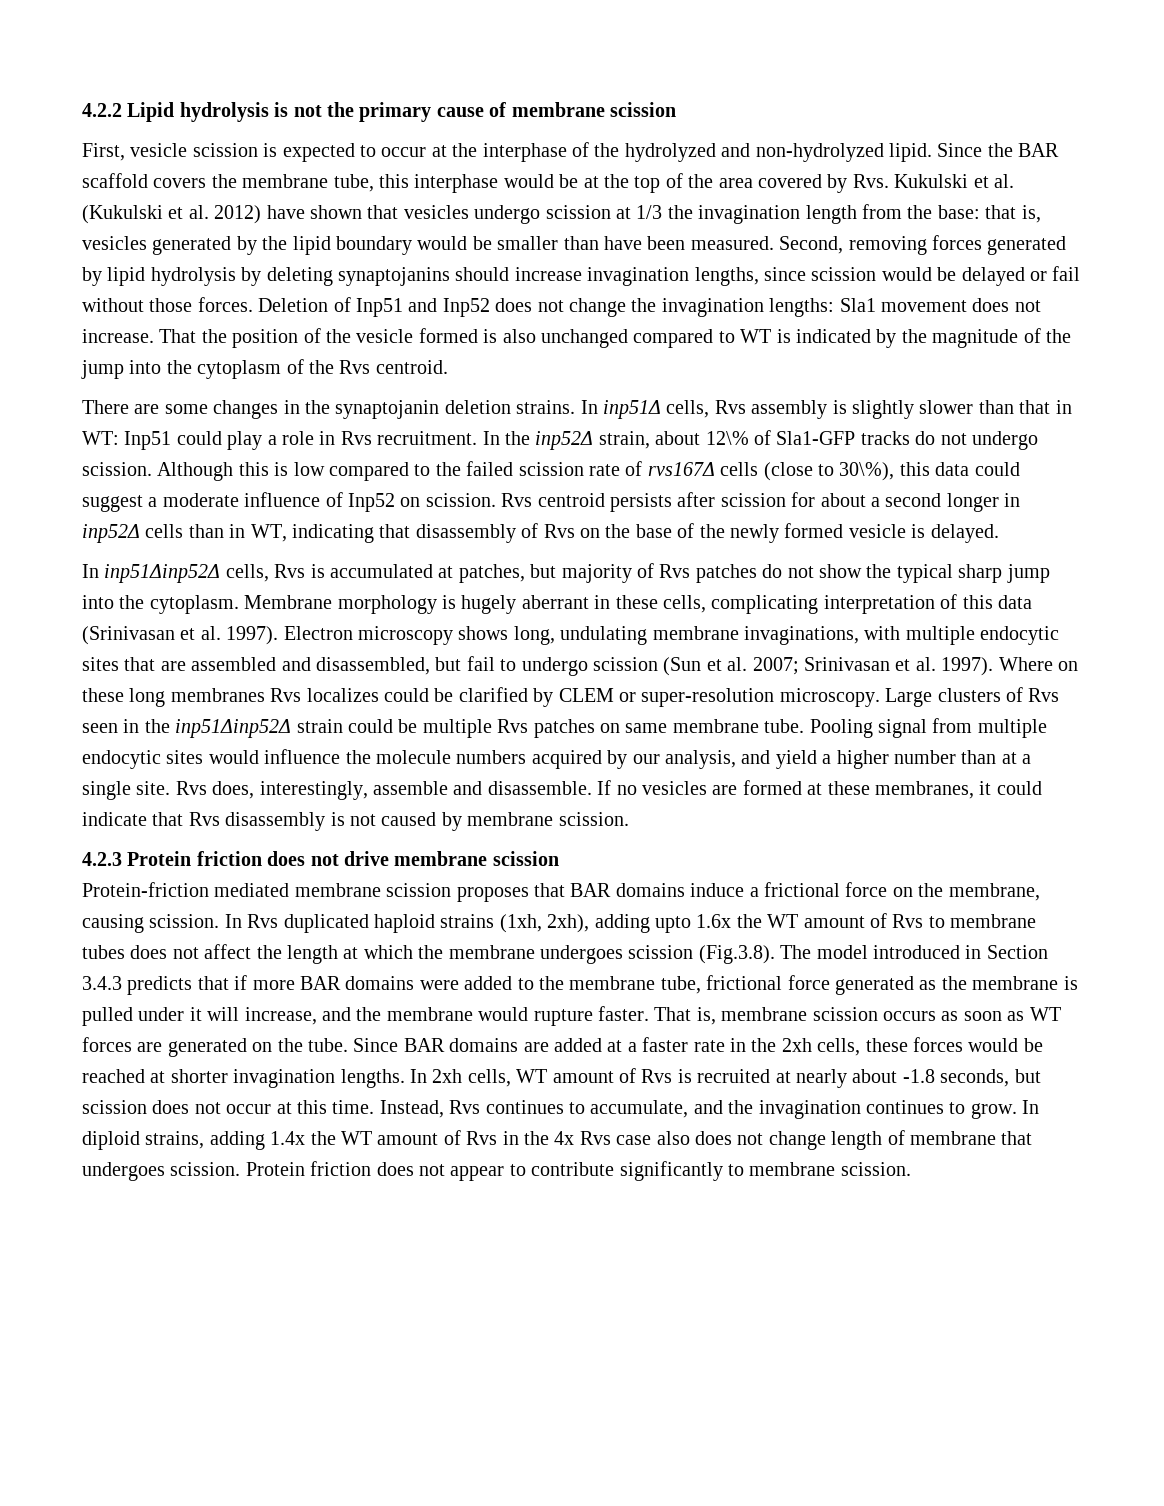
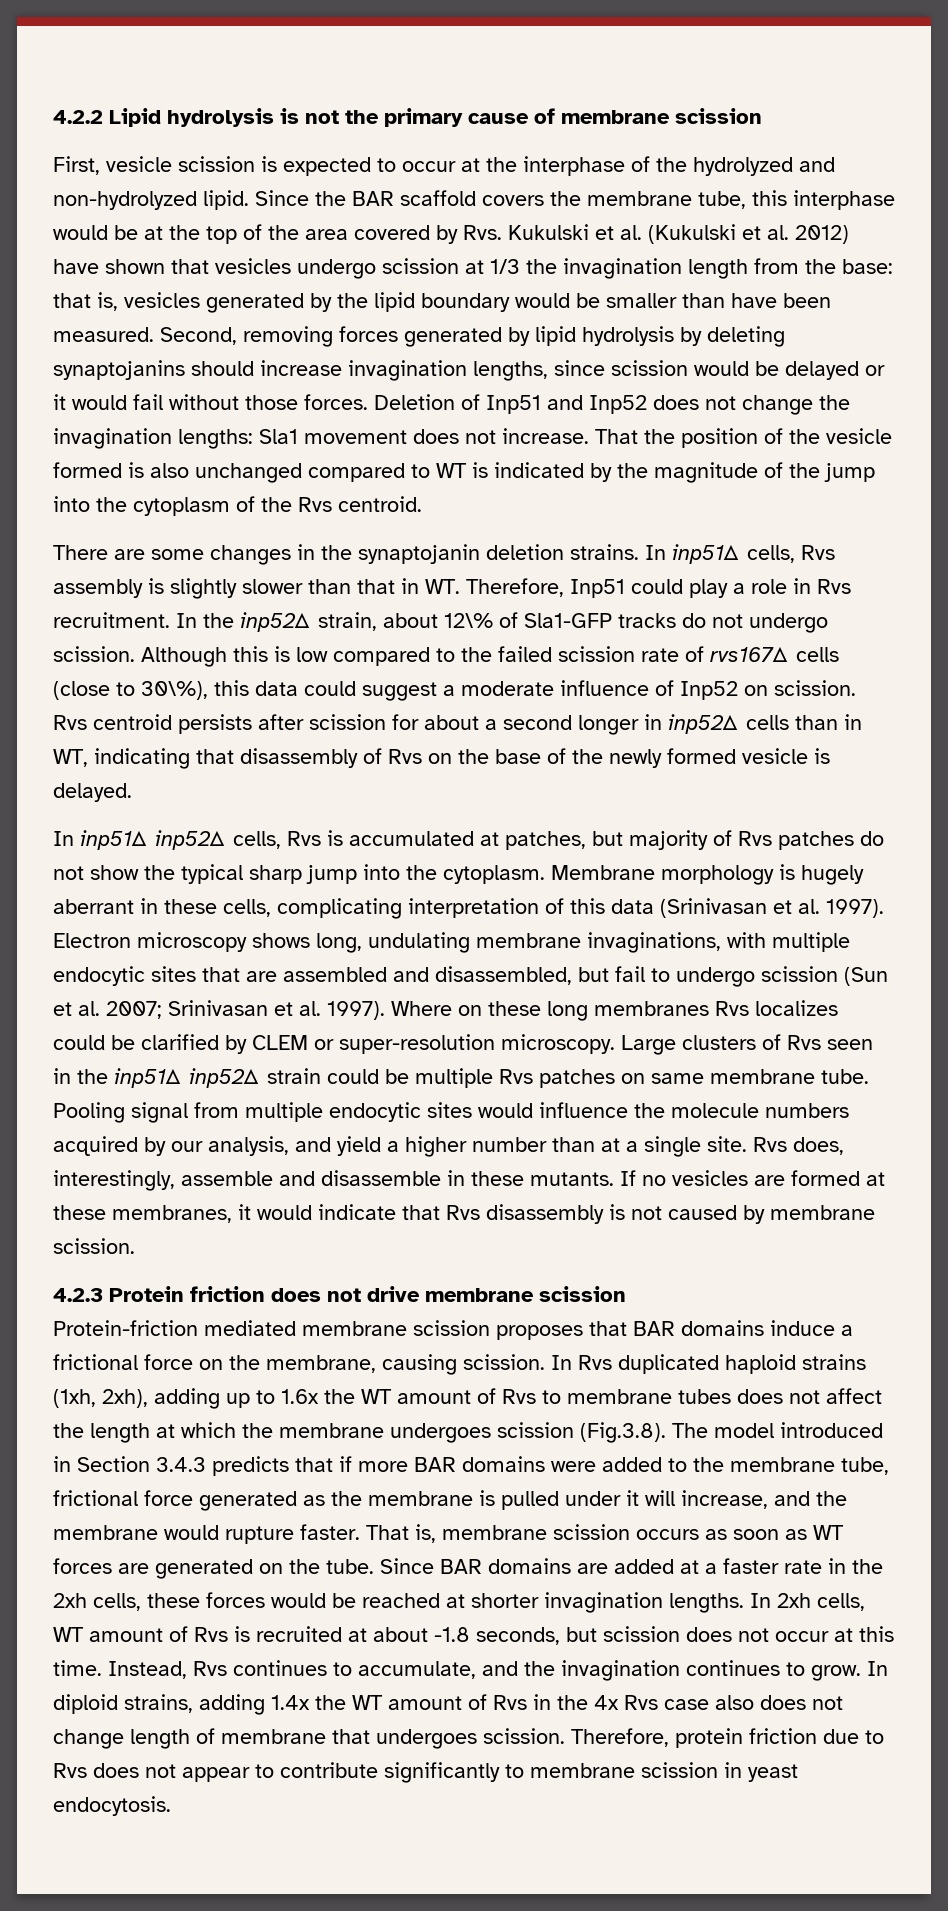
- Second, removing forces generated by lipid hydrolysis by deleting synaptojanins should increase invagination lengths, since scission would be delayed or fail without those forces.
+ Second, removing forces generated by lipid hydrolysis by deleting synaptojanins should increase invagination lengths, since scission would be delayed or it would fail without those forces.
- In inp51Δ cells, Rvs assembly is slightly slower than that in WT: Inp51 could play a role in Rvs recruitment.
+ In inp51Δ cells, Rvs assembly is slightly slower than that in WT. Therefore, Inp51 could play a role in Rvs recruitment.
- In inp51Δinp52Δ cells, Rvs is accumulated at patches, but majority of Rvs patches do not show the typical sharp jump into the cytoplasm.
+ In inp51Δ inp52Δ cells, Rvs is accumulated at patches, but majority of Rvs patches do not show the typical sharp jump into the cytoplasm.
- Large clusters of Rvs seen in the inp51Δinp52Δ strain could be multiple Rvs patches on same membrane tube.
+ Large clusters of Rvs seen in the inp51Δ inp52Δ strain could be multiple Rvs patches on same membrane tube.
- Rvs does, interestingly, assemble and disassemble.
+ Rvs does, interestingly, assemble and disassemble in these mutants.
- If no vesicles are formed at these membranes, it could indicate that Rvs disassembly is not caused by membrane scission.
+ If no vesicles are formed at these membranes, it would indicate that Rvs disassembly is not caused by membrane scission.
- In Rvs duplicated haploid strains (1xh, 2xh), adding upto 1.6x the WT amount of Rvs to membrane tubes does not affect the length at which the membrane undergoes scission (Fig.3.8). The model introduced in Section 3.4.3 predicts that if more BAR domains were added to the membrane tube, frictional force generated as the membrane is pulled under it will increase, and the membrane would rupture faster.
+ In Rvs duplicated haploid strains (1xh, 2xh), adding up to 1.6x the WT amount of Rvs to membrane tubes does not affect the length at which the membrane undergoes scission (Fig.3.8). The model introduced in Section 3.4.3 predicts that if more BAR domains were added to the membrane tube, frictional force generated as the membrane is pulled under it will increase, and the membrane would rupture faster.
- In 2xh cells, WT amount of Rvs is recruited at nearly about -1.8 seconds, but scission does not occur at this time.
+ In 2xh cells, WT amount of Rvs is recruited at about -1.8 seconds, but scission does not occur at this time.
- Protein friction does not appear to contribute significantly to membrane scission.
+ Therefore, protein friction due to Rvs does not appear to contribute significantly to membrane scission in yeast endocytosis.

